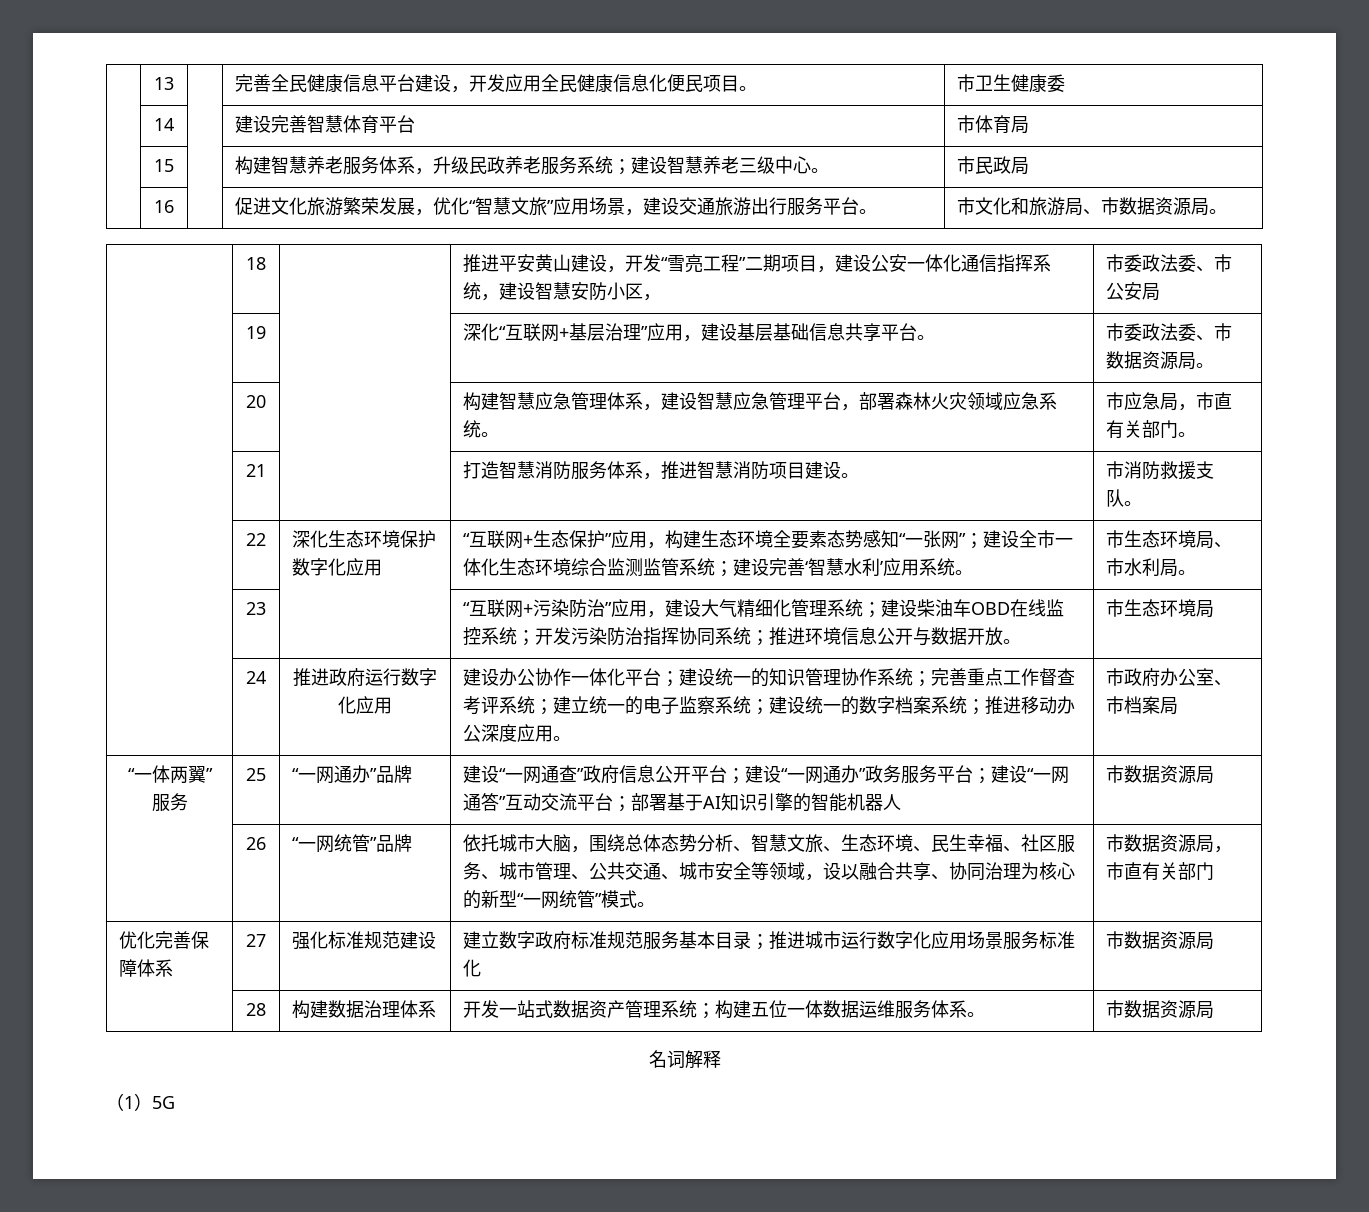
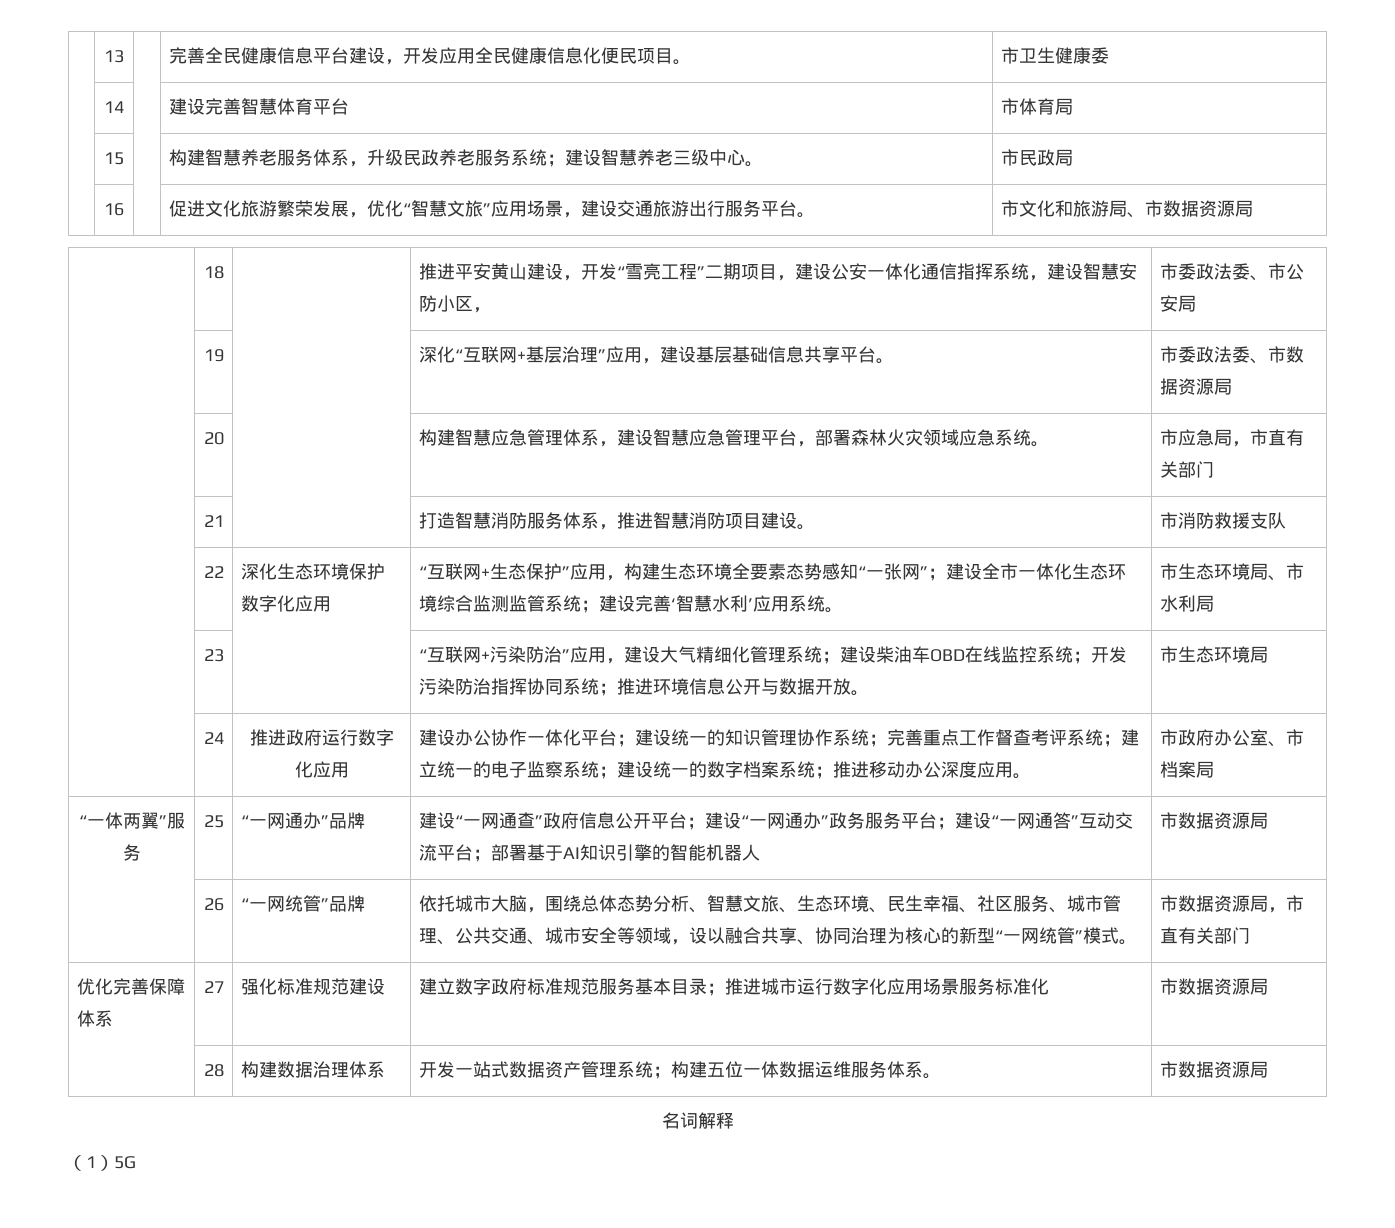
- | 16 | | 促进文化旅游繁荣发展，优化“智慧文旅”应用场景，建设交通旅游出行服务平台。 | 市文化和旅游局、市数据资源局。
+ | 16 | | 促进文化旅游繁荣发展，优化“智慧文旅”应用场景，建设交通旅游出行服务平台。 | 市文化和旅游局、市数据资源局
- | 19 | | 深化“互联网+基层治理”应用，建设基层基础信息共享平台。 | 市委政法委、市数据资源局。
+ | 19 | | 深化“互联网+基层治理”应用，建设基层基础信息共享平台。 | 市委政法委、市数据资源局
- | 20 | | 构建智慧应急管理体系，建设智慧应急管理平台，部署森林火灾领域应急系统。 | 市应急局，市直有关部门。
+ | 20 | | 构建智慧应急管理体系，建设智慧应急管理平台，部署森林火灾领域应急系统。 | 市应急局，市直有关部门
- | 21 | | 打造智慧消防服务体系，推进智慧消防项目建设。 | 市消防救援支队。
+ | 21 | | 打造智慧消防服务体系，推进智慧消防项目建设。 | 市消防救援支队
- 市生态环境局、市水利局。
+ 市生态环境局、市水利局

